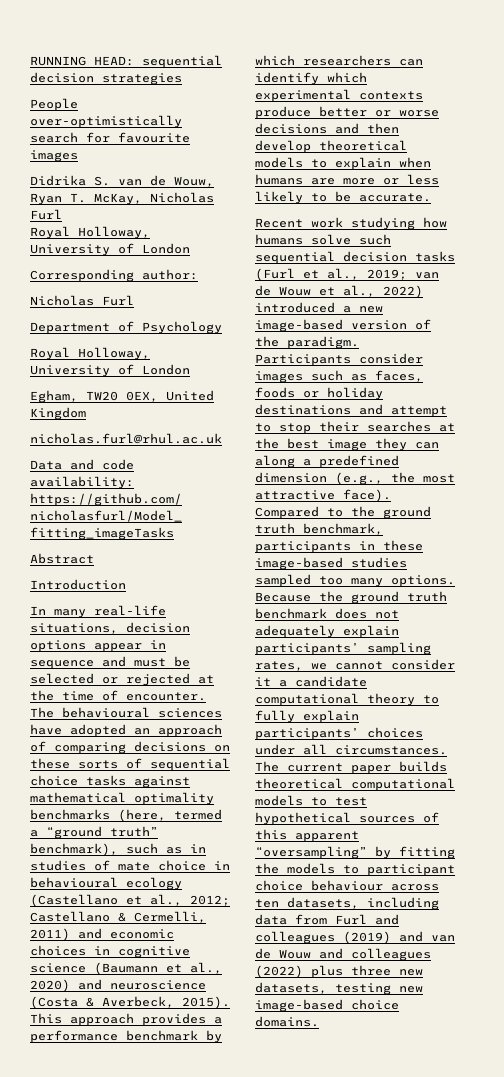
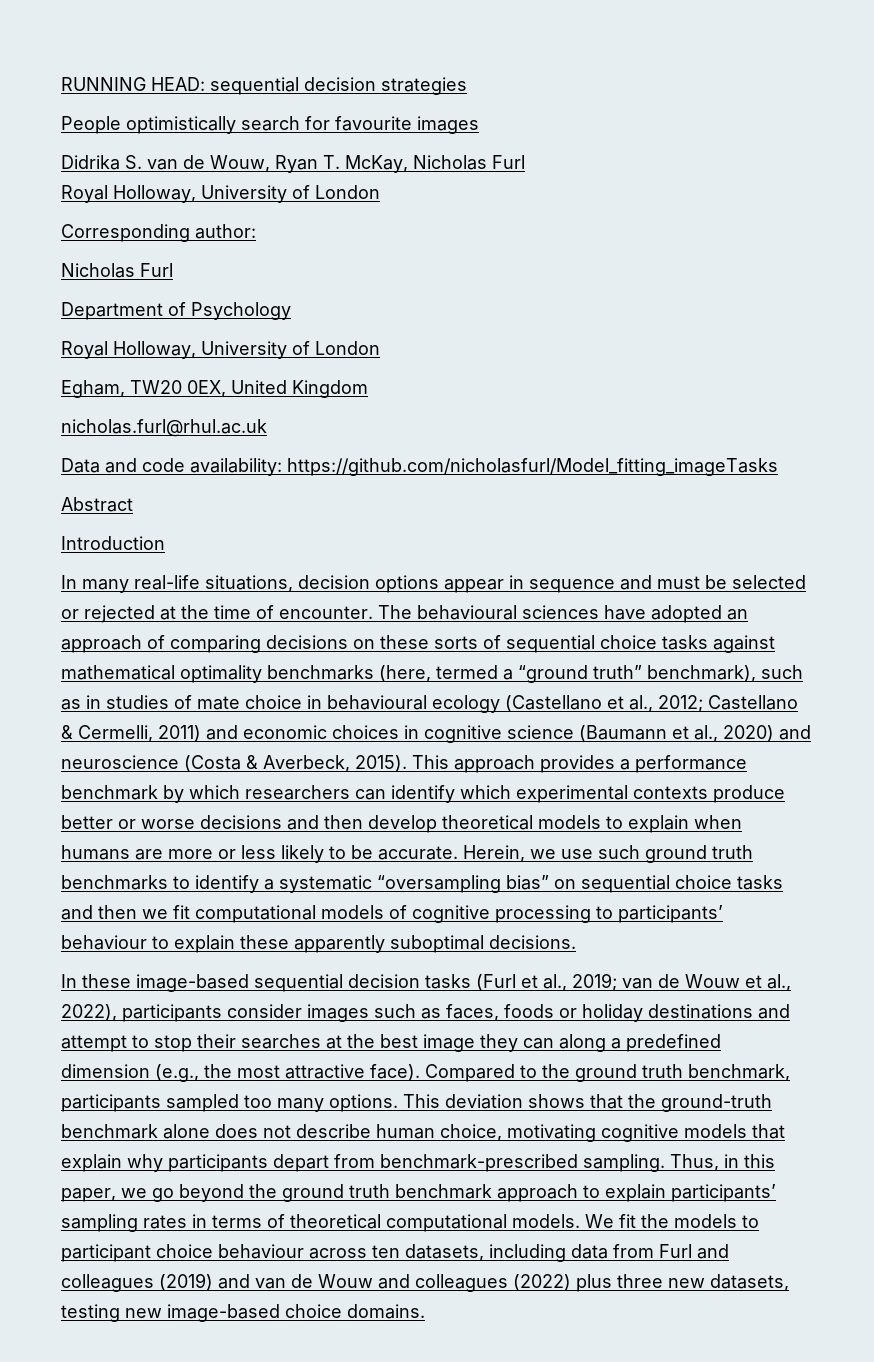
- People over-optimistically search for favourite images
+ People optimistically search for favourite images
- This approach provides a performance benchmark by which researchers can identify which experimental contexts produce better or worse decisions and then develop theoretical models to explain when humans are more or less likely to be accurate.
- Recent work studying how humans solve such sequential decision tasks (Furl et al., 2019;
+ This approach provides a performance benchmark by which researchers can identify which experimental contexts produce better or worse decisions and then develop theoretical models to explain when humans are more or less likely to be accurate. Herein, we use such ground truth benchmarks to identify a systematic “oversampling bias” on sequential choice tasks and then we fit computational models of cognitive processing to participants’ behaviour to explain these apparently suboptimal decisions.
+ In these image-based sequential decision tasks (Furl et al., 2019;
- van de Wouw et al., 2022) introduced a new image-based version of the paradigm. Participants consider images such as faces, foods or holiday destinations and attempt to stop their searches at the best image they can along a predefined dimension (e.g., the most attractive face).
+ van de Wouw et al., 2022), participants consider images such as faces, foods or holiday destinations and attempt to stop their searches at the best image they can along a predefined dimension (e.g., the most attractive face).
- Compared to the ground truth benchmark, participants in these image-based studies sampled too many options. Because the ground truth benchmark does not adequately explain participants’ sampling rates, we cannot consider it a candidate computational theory to fully explain participants’ choices under all circumstances. The current paper builds theoretical computational models to test hypothetical sources of this apparent “oversampling” by fitting the models to participant choice behaviour across ten datasets, including data from Furl and colleagues (2019) and van de Wouw and colleagues (2022) plus three new datasets, testing new image-based choice domains.
+ Compared to the ground truth benchmark, participants sampled too many options. This deviation shows that the ground-truth benchmark alone does not describe human choice, motivating cognitive models that explain why participants depart from benchmark-prescribed sampling. Thus, in this paper, we go beyond the ground truth benchmark approach to explain participants’ sampling rates in terms of theoretical computational models. We fit the models to participant choice behaviour across ten datasets, including data from Furl and colleagues (2019) and van de Wouw and colleagues (2022) plus three new datasets, testing new image-based choice domains.

